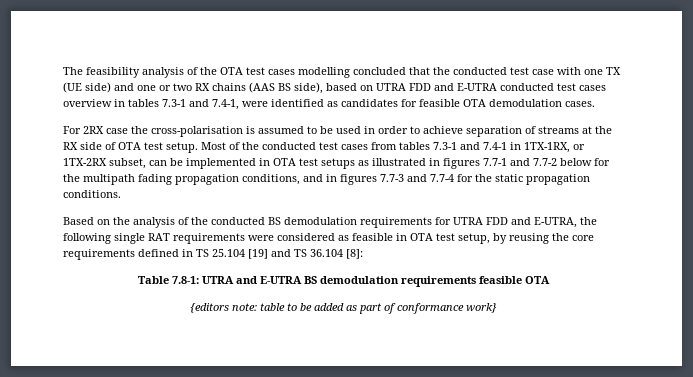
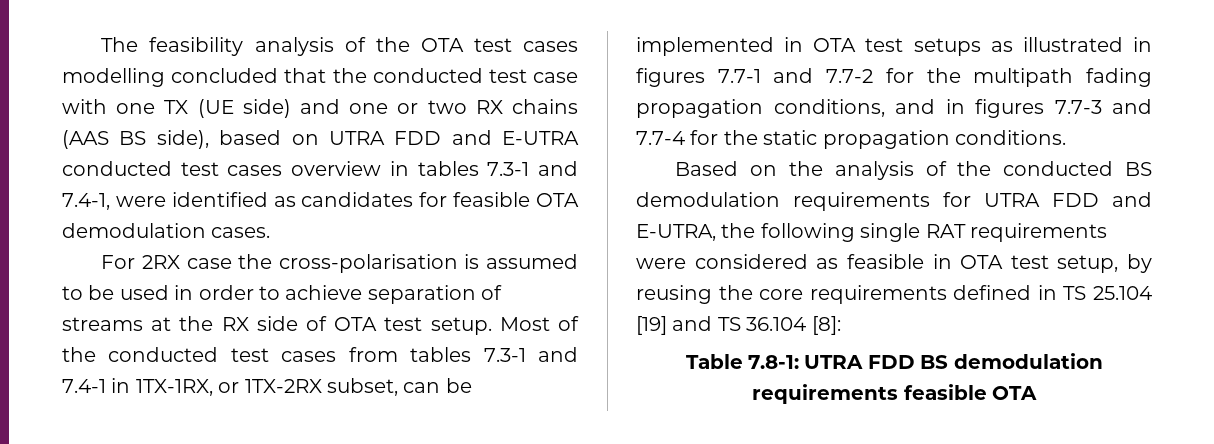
- Most of the conducted test cases from tables 7.3-1 and 7.4-1 in 1TX-1RX, or 1TX-2RX subset, can be implemented in OTA test setups as illustrated in figures 7.7-1 and 7.7-2 below for the multipath fading propagation conditions, and in figures 7.7-3 and 7.7-4 for the static propagation conditions.
+ Most of the conducted test cases from tables 7.3-1 and 7.4-1 in 1TX-1RX, or 1TX-2RX subset, can be implemented in OTA test setups as illustrated in figures 7.7-1 and 7.7-2 for the multipath fading propagation conditions, and in figures 7.7-3 and 7.7-4 for the static propagation conditions.
- Table 7.8-1: UTRA and E-UTRA BS demodulation requirements feasible OTA
+ Table 7.8-1: UTRA FDD BS demodulation requirements feasible OTA
- {editors note: table to be added as part of conformance work}

